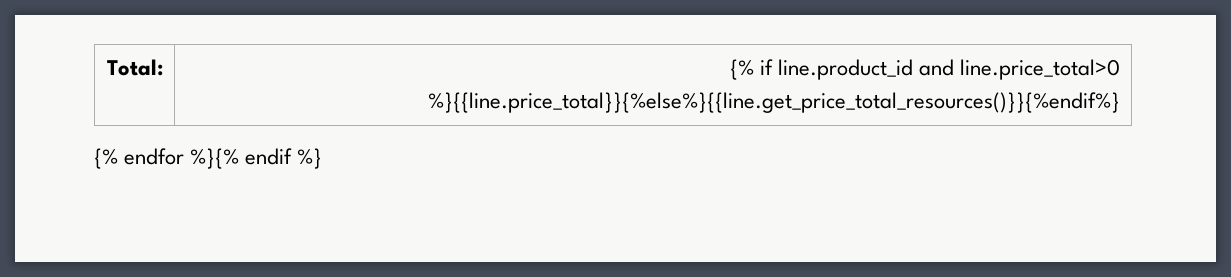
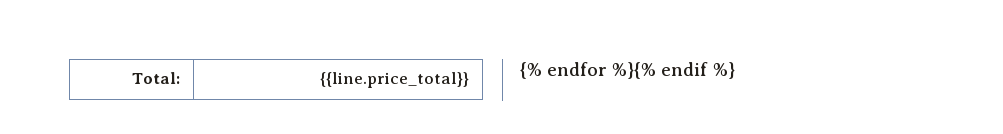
- Total: | {% if line.product_id and line.price_total>0 %}{{line.price_total}}{%else%}{{line.get_price_total_resources()}}{%endif%}
+ Total: | {{line.price_total}}

